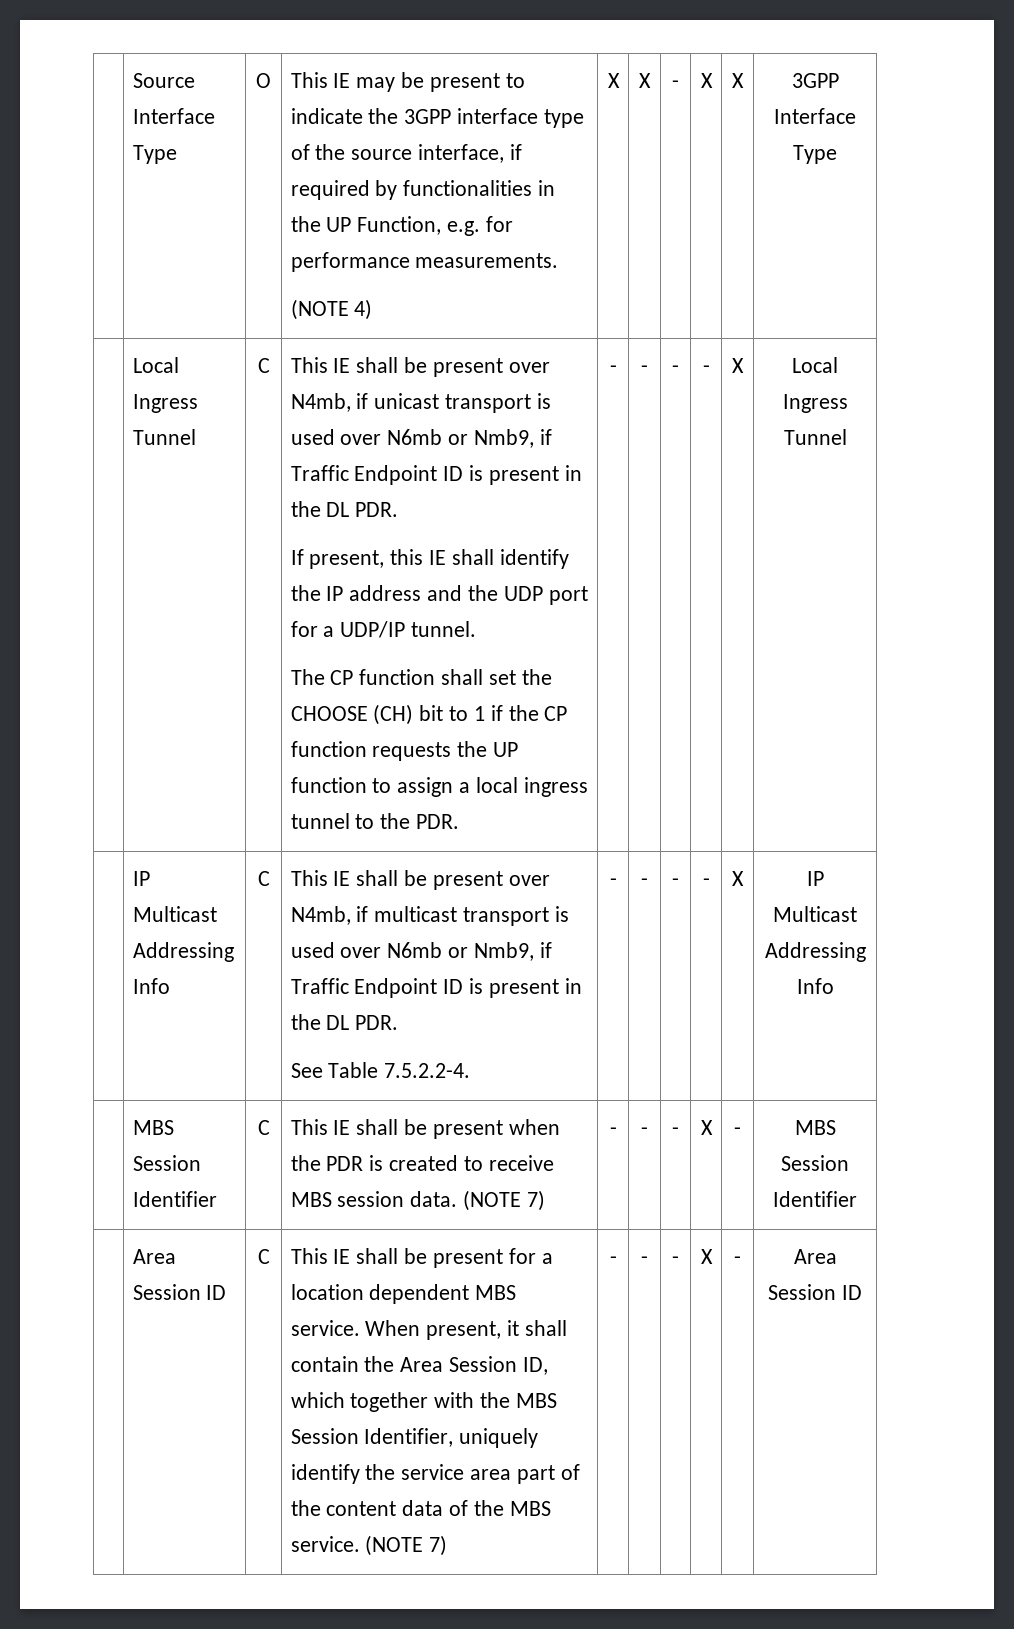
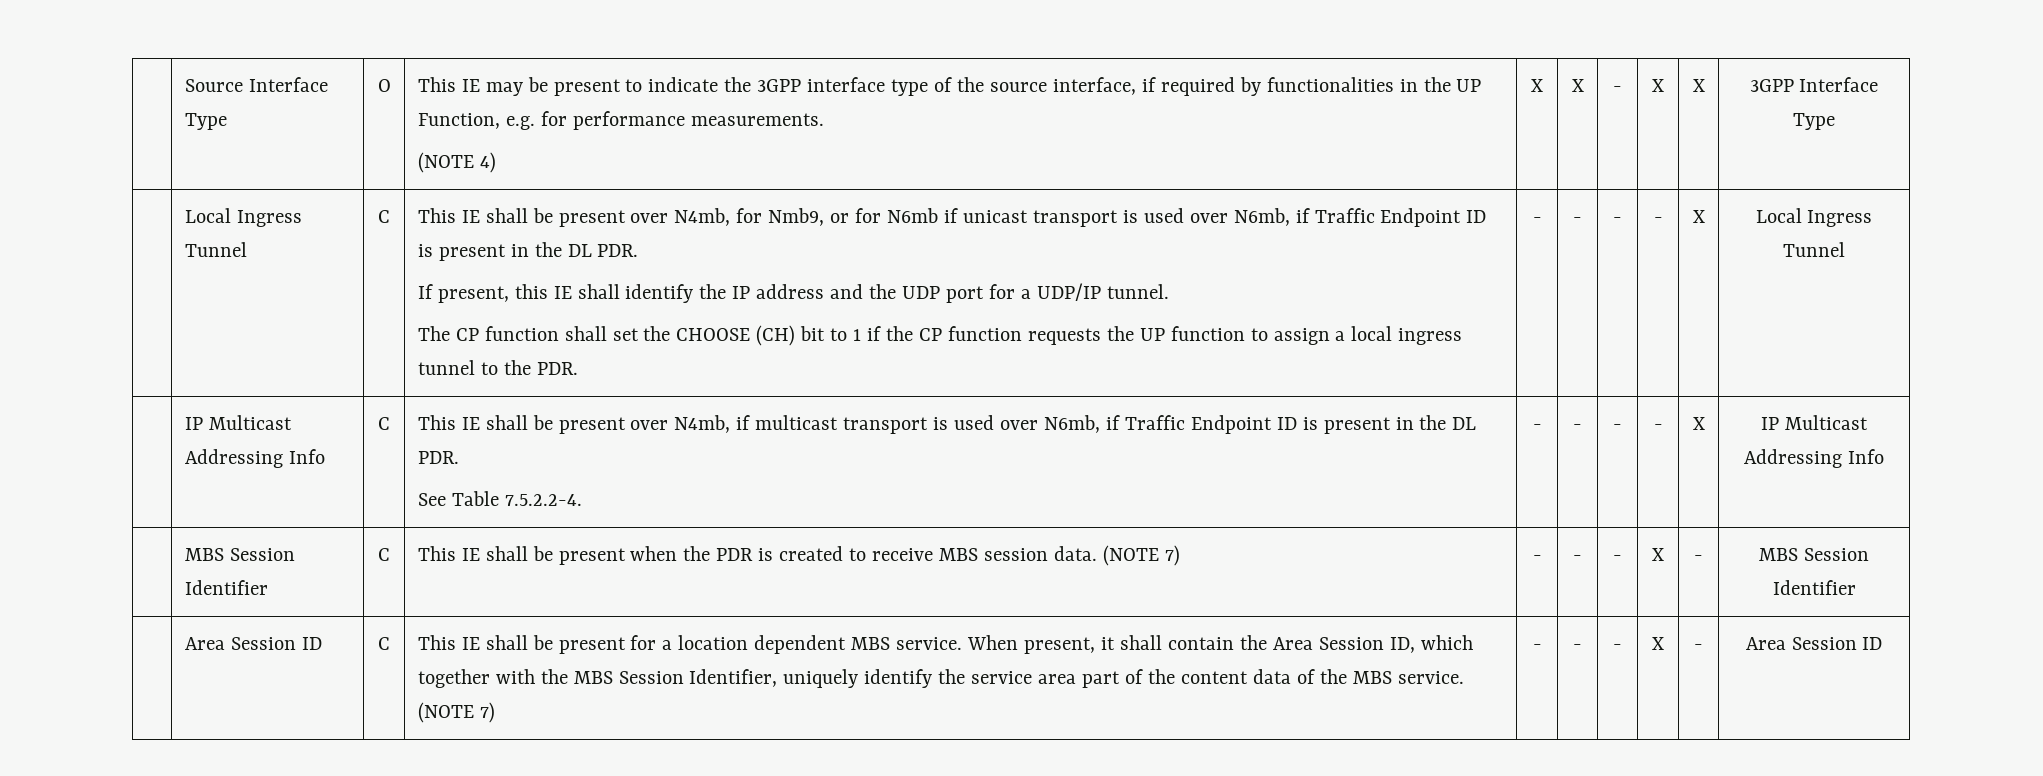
- This IE shall be present over N4mb, if unicast transport is used over N6mb or Nmb9, if Traffic Endpoint ID is present in the DL PDR.
+ This IE shall be present over N4mb, for Nmb9, or for N6mb if unicast transport is used over N6mb, if Traffic Endpoint ID is present in the DL PDR.
- This IE shall be present over N4mb, if multicast transport is used over N6mb or Nmb9, if Traffic Endpoint ID is present in the DL PDR.
+ This IE shall be present over N4mb, if multicast transport is used over N6mb, if Traffic Endpoint ID is present in the DL PDR.

